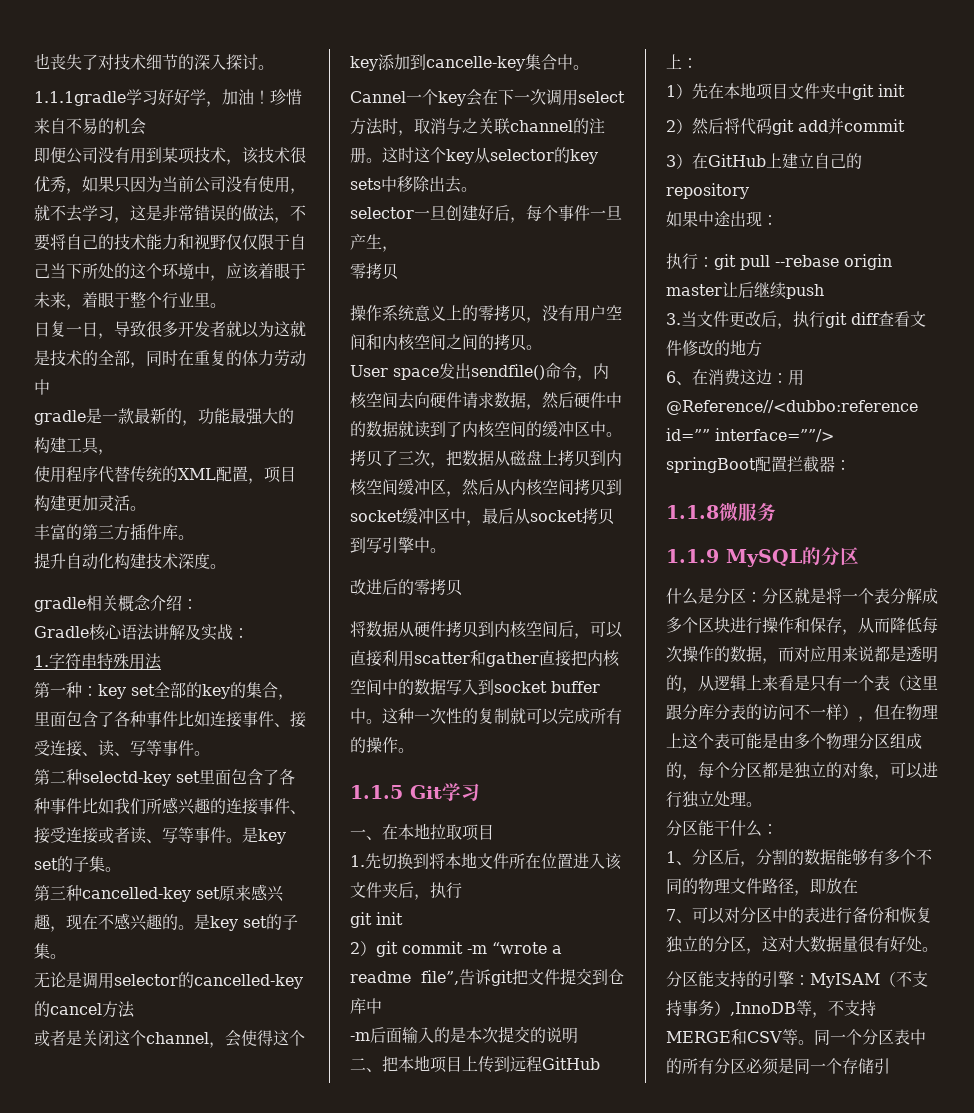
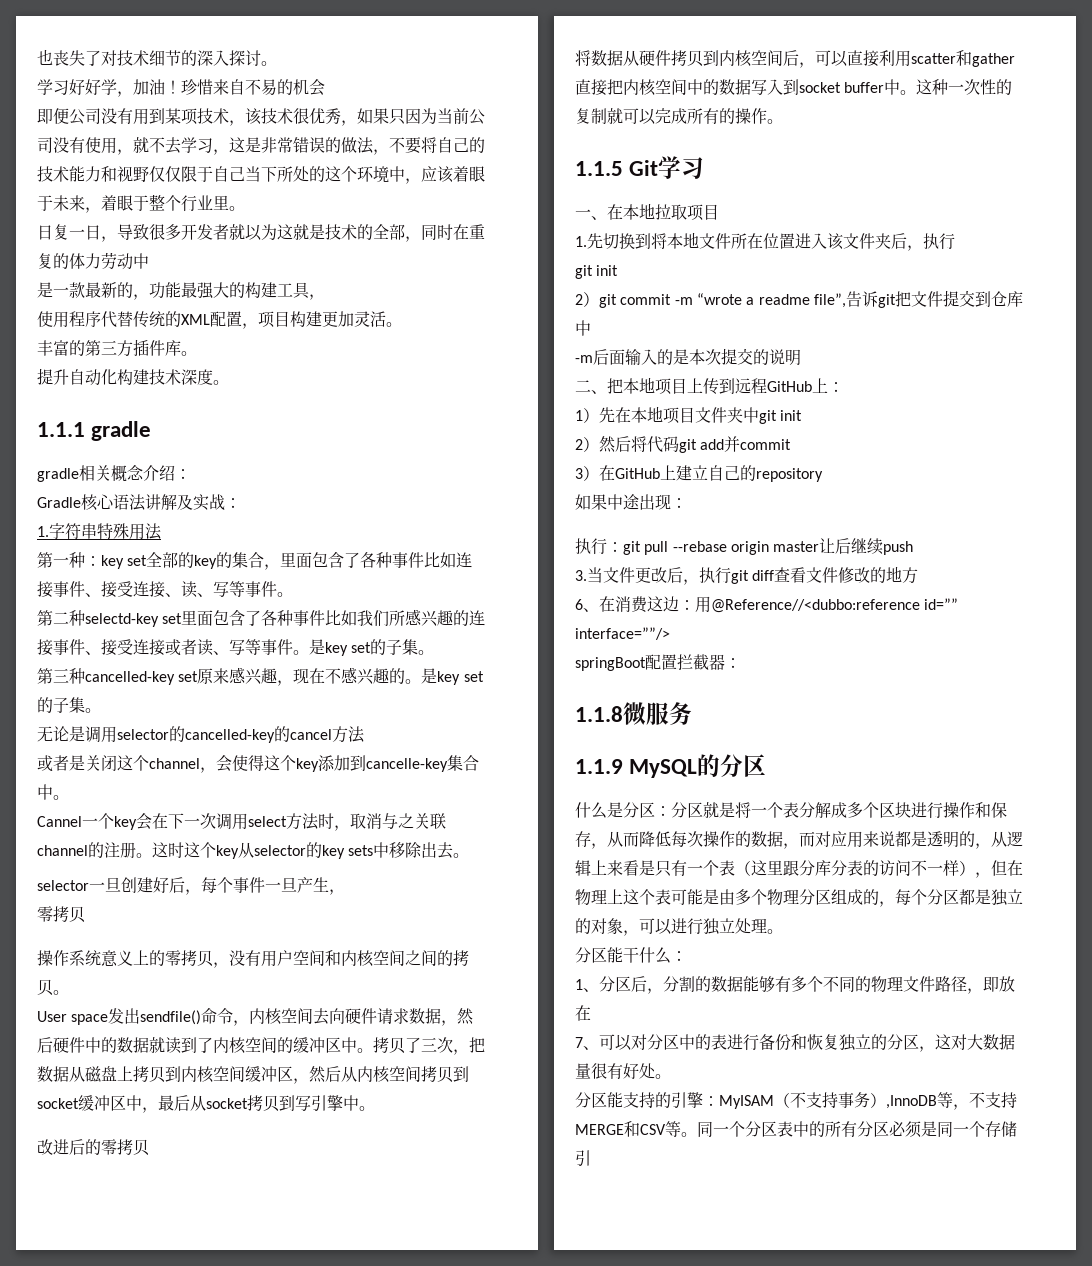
- 1.1.1gradle学习好好学，加油！
+ 学习好好学，加油！
- gradle是一款最新的，功能最强大的构建工具，
+ 是一款最新的，功能最强大的构建工具，
+ 1.1.1 gradle

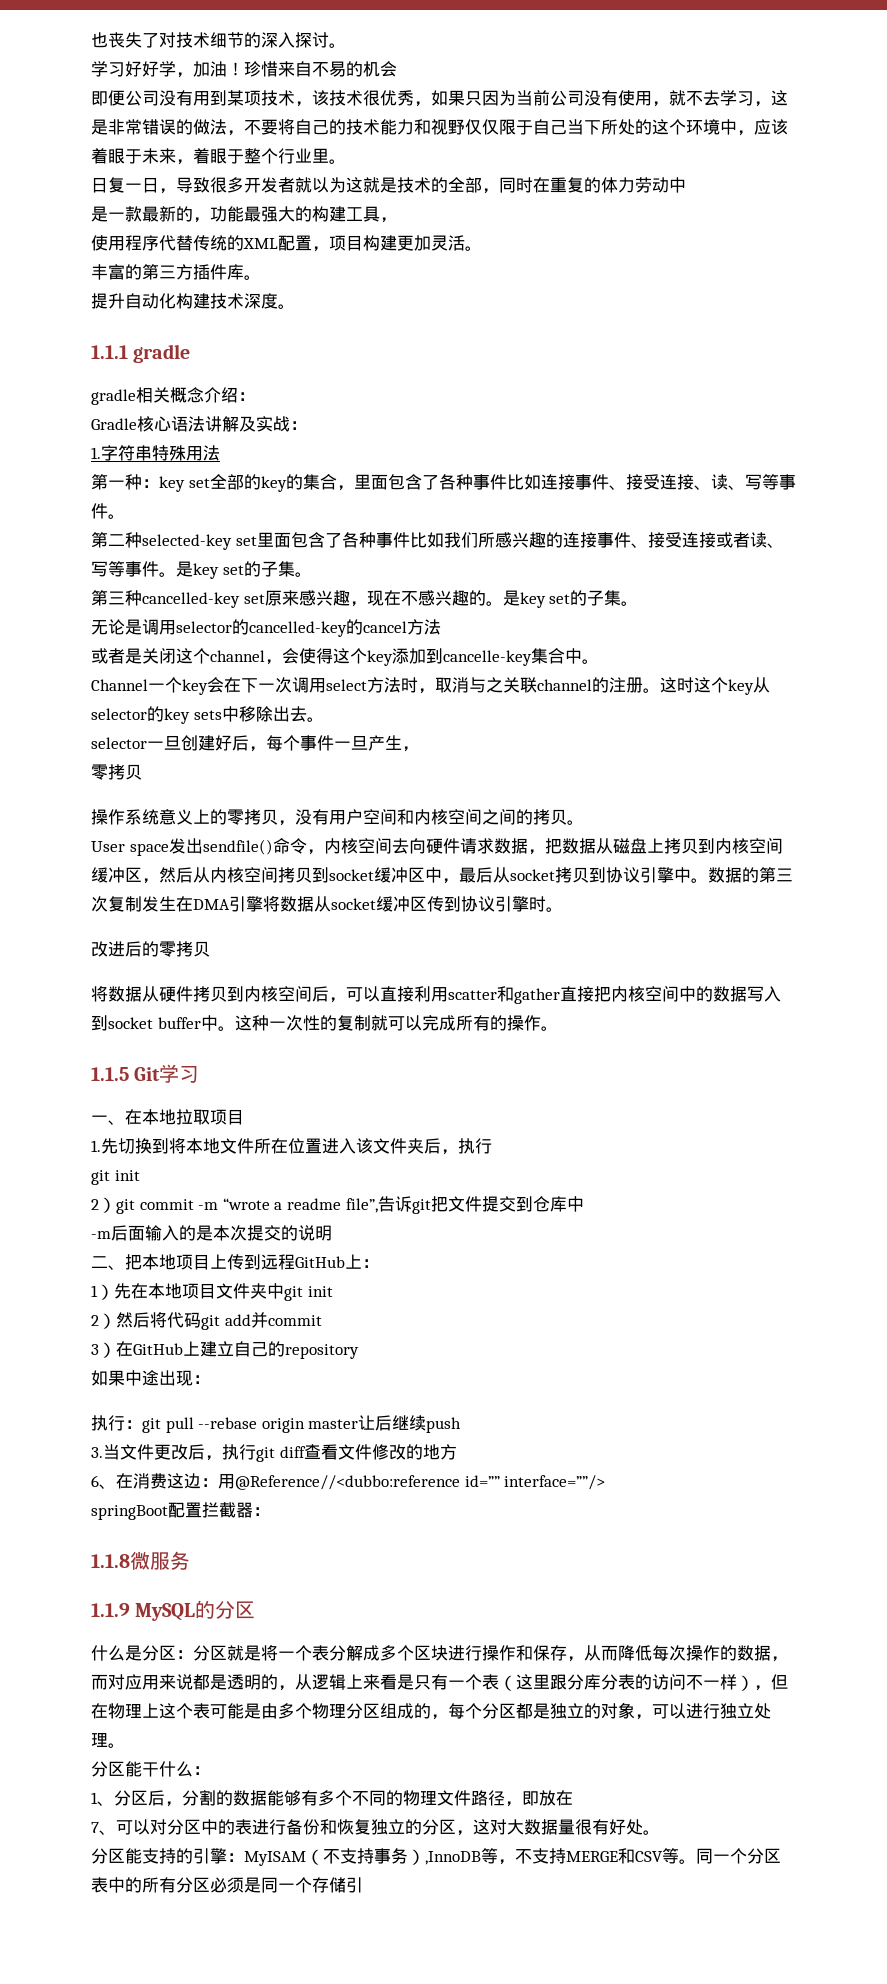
- 第二种selectd-key set里面包含了各种事件比如我们所感兴趣的连接事件、接受连接或者读、写等事件。
+ 第二种selected-key set里面包含了各种事件比如我们所感兴趣的连接事件、接受连接或者读、写等事件。
- Cannel一个key会在下一次调用select方法时，取消与之关联channel的注册。
+ Channel一个key会在下一次调用select方法时，取消与之关联channel的注册。
- User space发出sendfile()命令，内核空间去向硬件请求数据，然后硬件中的数据就读到了内核空间的缓冲区中。拷贝了三次，把数据从磁盘上拷贝到内核空间缓冲区，然后从内核空间拷贝到socket缓冲区中，最后从socket拷贝到写引擎中。
+ User space发出sendfile()命令，内核空间去向硬件请求数据，把数据从磁盘上拷贝到内核空间缓冲区，然后从内核空间拷贝到socket缓冲区中，最后从socket拷贝到协议引擎中。数据的第三次复制发生在DMA引擎将数据从socket缓冲区传到协议引擎时。

